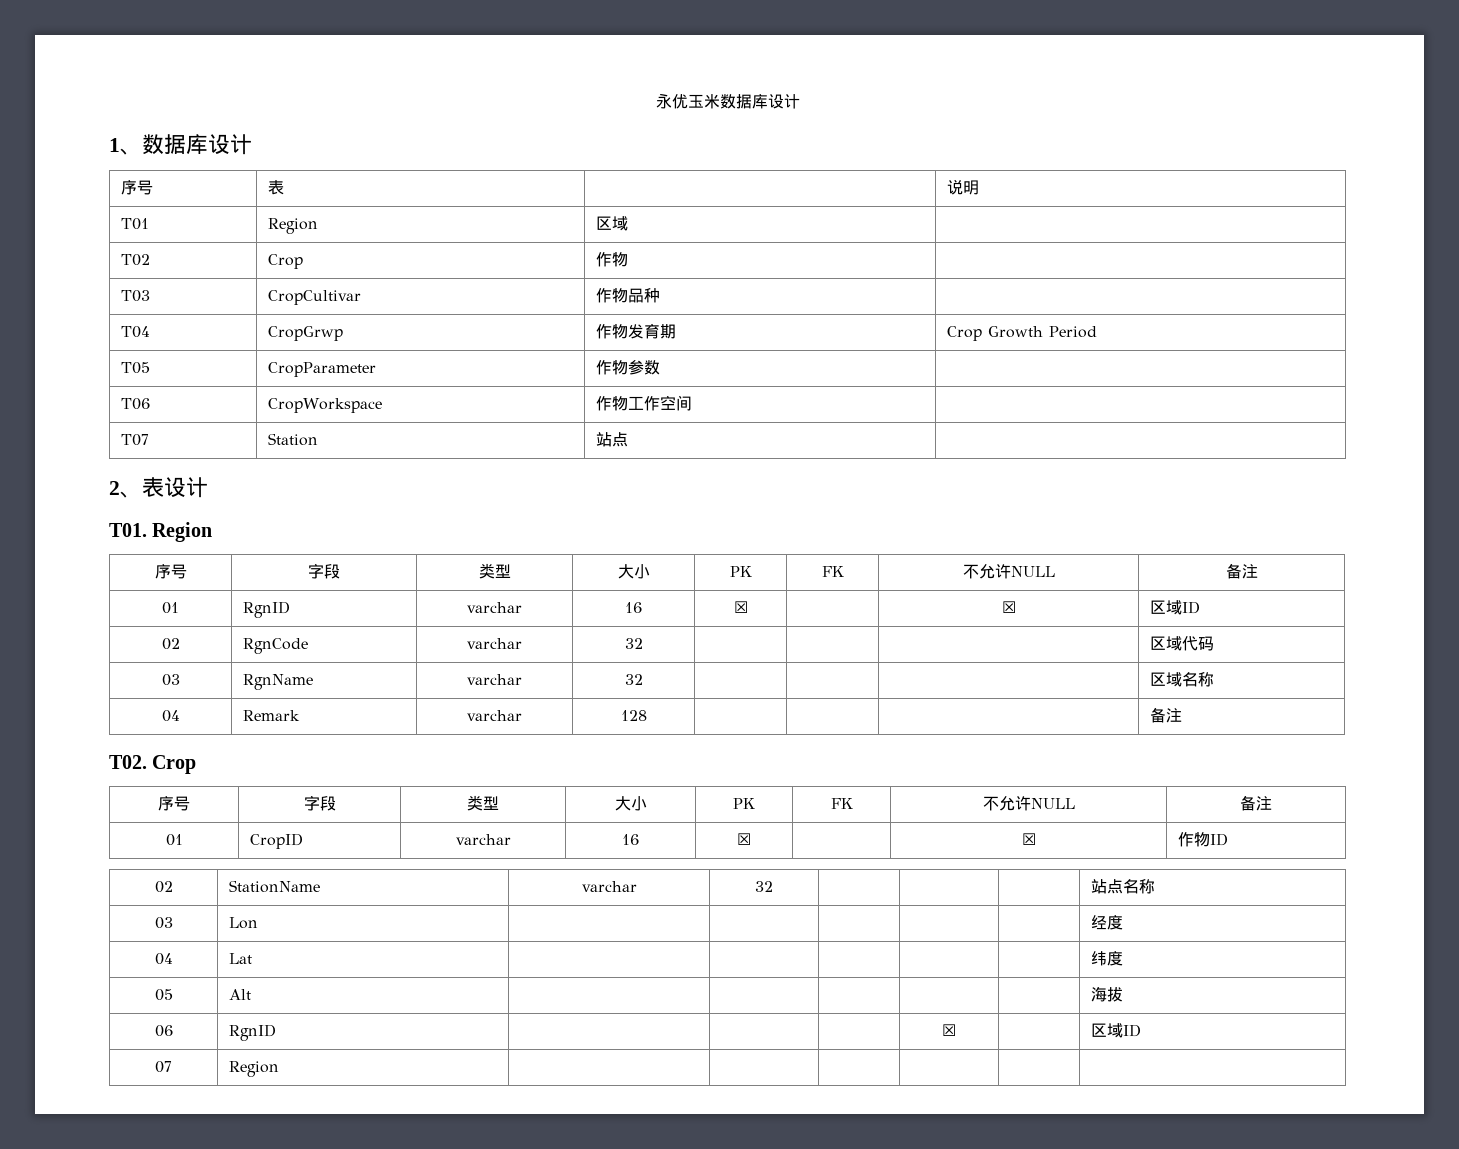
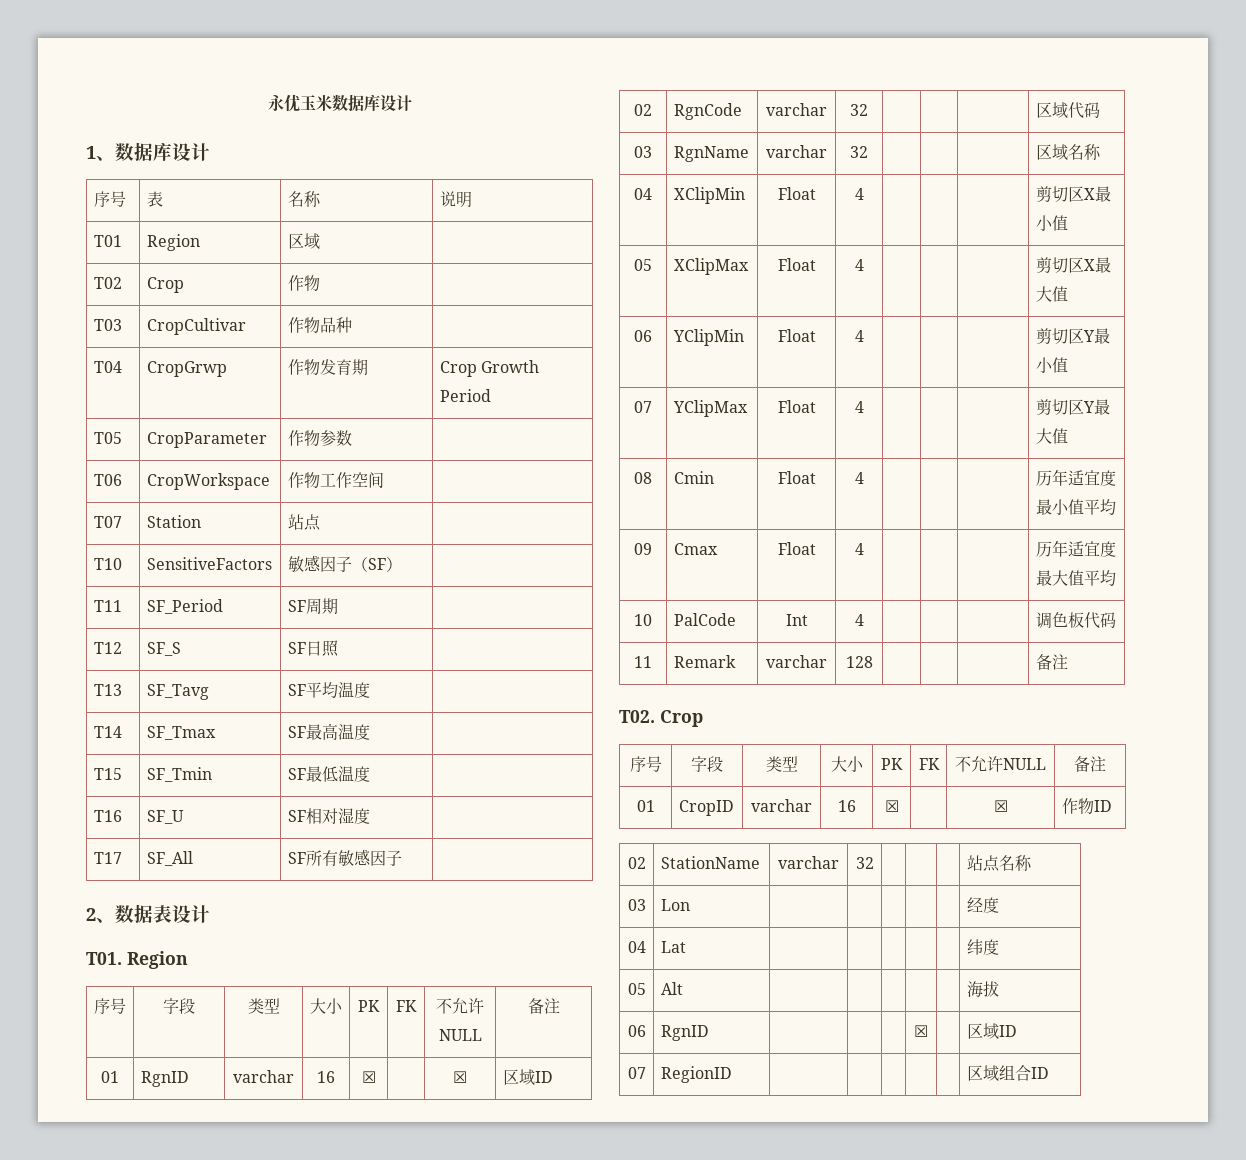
- 序号 | 表 | | 说明
+ 序号 | 表 | 名称 | 说明
+ T10 | SensitiveFactors | 敏感因子（SF） |
+ T11 | SF_Period | SF周期 |
+ T12 | SF_S | SF日照 |
+ T13 | SF_Tavg | SF平均温度 |
+ T14 | SF_Tmax | SF最高温度 |
+ T15 | SF_Tmin | SF最低温度 |
+ T16 | SF_U | SF相对湿度 |
+ T17 | SF_All | SF所有敏感因子 |
- 2、表设计
+ 2、数据表设计
- 04 | Remark | varchar | 128 | | | | 备注
+ 04 | XClipMin | Float | 4 | | | | 剪切区X最小值
+ 05 | XClipMax | Float | 4 | | | | 剪切区X最大值
+ 06 | YClipMin | Float | 4 | | | | 剪切区Y最小值
+ 07 | YClipMax | Float | 4 | | | | 剪切区Y最大值
+ 08 | Cmin | Float | 4 | | | | 历年适宜度最小值平均
+ 09 | Cmax | Float | 4 | | | | 历年适宜度最大值平均
+ 10 | PalCode | Int | 4 | | | | 调色板代码
+ 11 | Remark | varchar | 128 | | | | 备注
- 07 | Region | | | | | |
+ 07 | RegionID | | | | | | 区域组合ID

